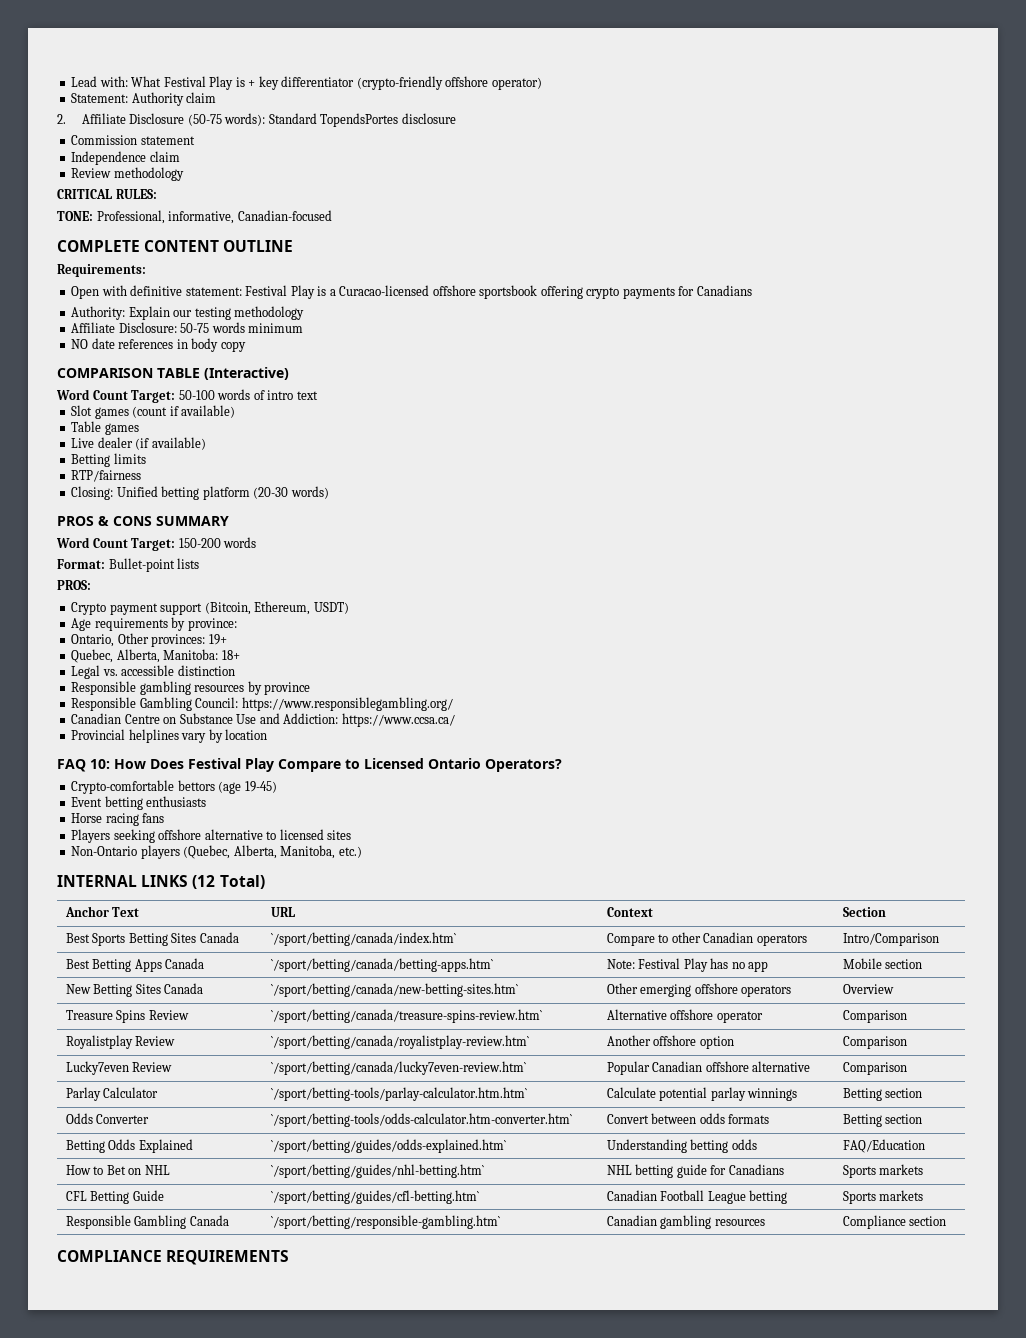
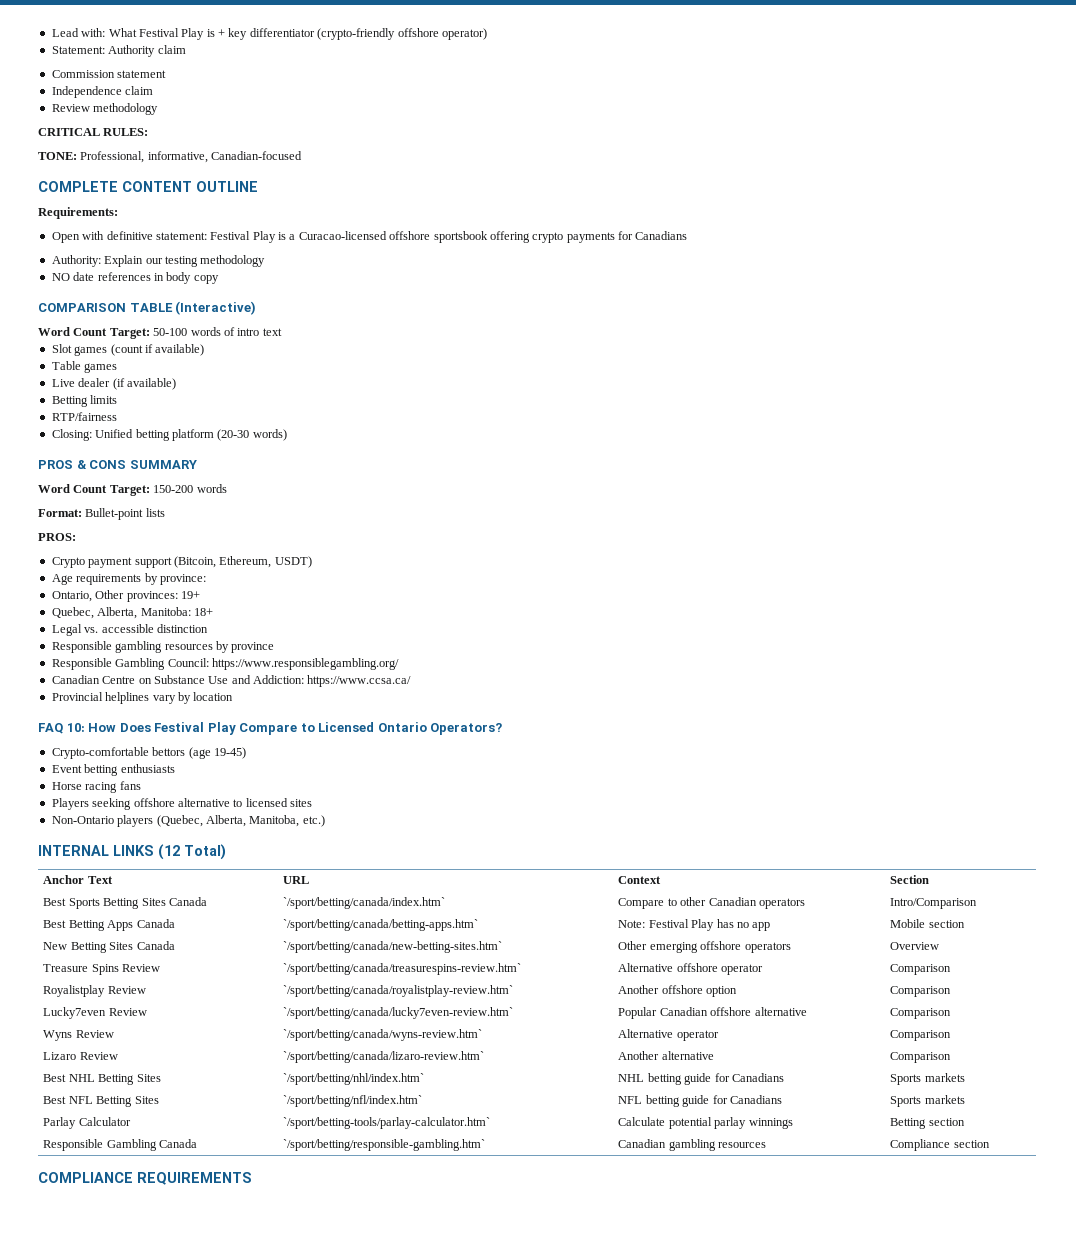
- 2. Affiliate Disclosure (50-75 words): Standard TopendsPortes disclosure
- Affiliate Disclosure: 50-75 words minimum
- Treasure Spins Review | `/sport/betting/canada/treasure-spins-review.htm` | Alternative offshore operator | Comparison
+ Treasure Spins Review | `/sport/betting/canada/treasurespins-review.htm` | Alternative offshore operator | Comparison
- Parlay Calculator | `/sport/betting-tools/parlay-calculator.htm.htm` | Calculate potential parlay winnings | Betting section
- Odds Converter | `/sport/betting-tools/odds-calculator.htm-converter.htm` | Convert between odds formats | Betting section
- Betting Odds Explained | `/sport/betting/guides/odds-explained.htm` | Understanding betting odds | FAQ/Education
- How to Bet on NHL | `/sport/betting/guides/nhl-betting.htm` | NHL betting guide for Canadians | Sports markets
+ Wyns Review | `/sport/betting/canada/wyns-review.htm` | Alternative operator | Comparison
+ Lizaro Review | `/sport/betting/canada/lizaro-review.htm` | Another alternative | Comparison
+ Best NHL Betting Sites | `/sport/betting/nhl/index.htm` | NHL betting guide for Canadians | Sports markets
- CFL Betting Guide | `/sport/betting/guides/cfl-betting.htm` | Canadian Football League betting | Sports markets
+ Best NFL Betting Sites | `/sport/betting/nfl/index.htm` | NFL betting guide for Canadians | Sports markets
+ Parlay Calculator | `/sport/betting-tools/parlay-calculator.htm` | Calculate potential parlay winnings | Betting section

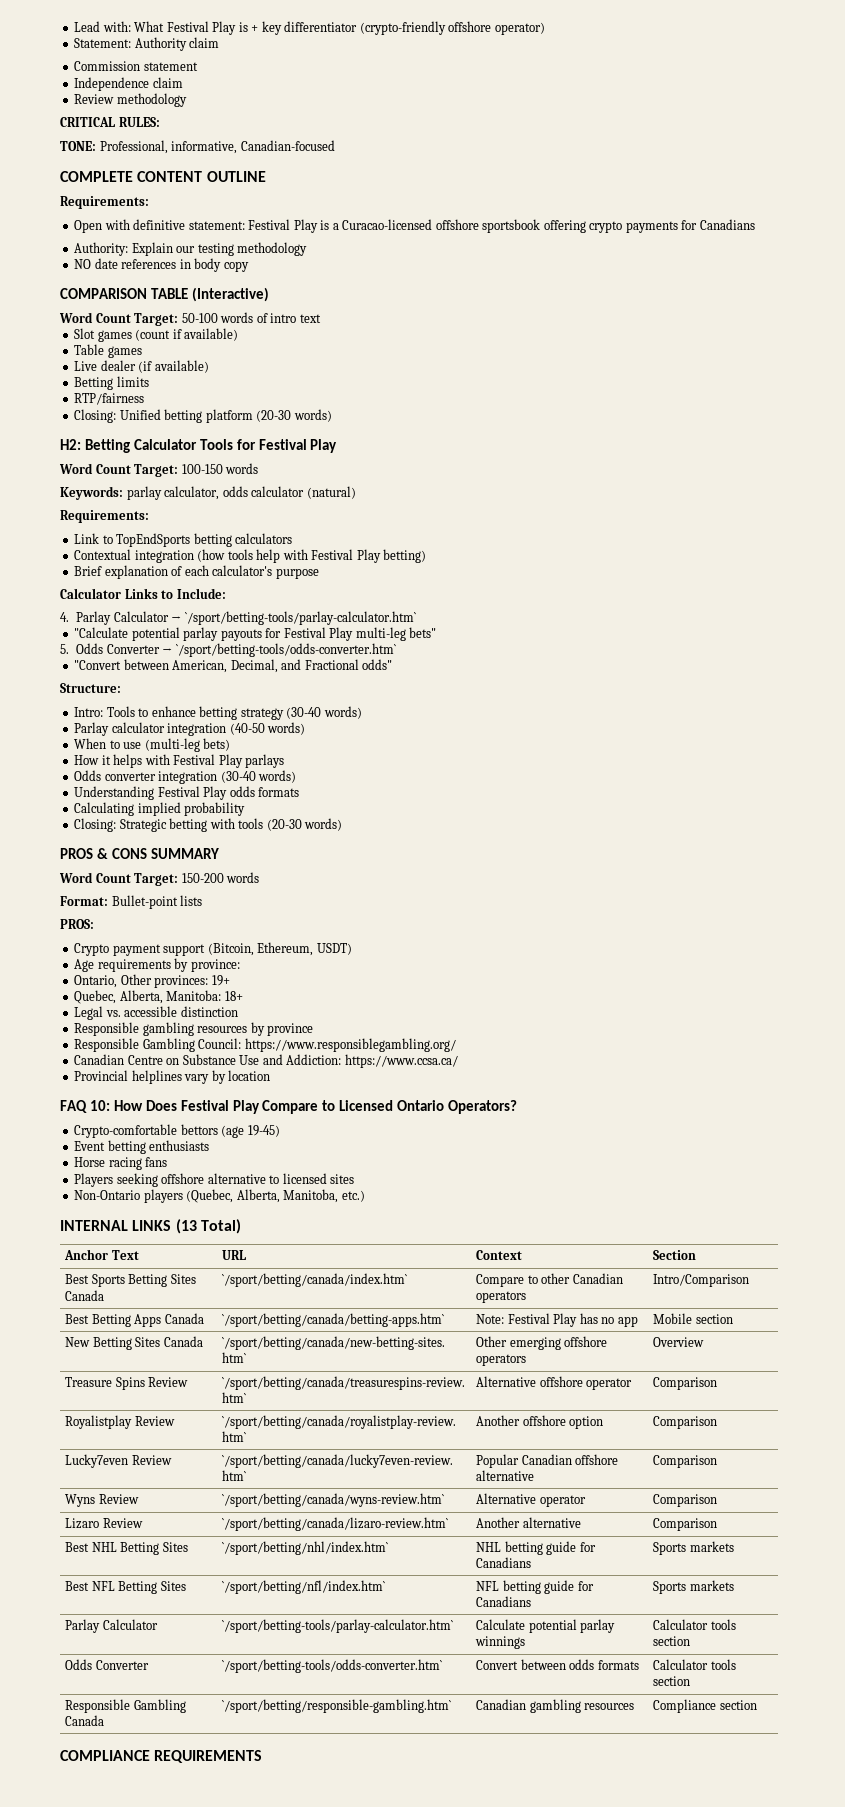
+ H2: Betting Calculator Tools for Festival Play
+ Word Count Target: 100-150 words
+ Keywords: parlay calculator, odds calculator (natural)
+ Requirements:
+ Link to TopEndSports betting calculators
+ Contextual integration (how tools help with Festival Play betting)
+ Brief explanation of each calculator's purpose
+ Calculator Links to Include:
+ 4. Parlay Calculator → `/sport/betting-tools/parlay-calculator.htm`
+ "Calculate potential parlay payouts for Festival Play multi-leg bets"
+ 5. Odds Converter → `/sport/betting-tools/odds-converter.htm`
+ "Convert between American, Decimal, and Fractional odds"
+ Structure:
+ Intro: Tools to enhance betting strategy (30-40 words)
+ Parlay calculator integration (40-50 words)
+ When to use (multi-leg bets)
+ How it helps with Festival Play parlays
+ Odds converter integration (30-40 words)
+ Understanding Festival Play odds formats
+ Calculating implied probability
+ Closing: Strategic betting with tools (20-30 words)
- INTERNAL LINKS (12 Total)
+ INTERNAL LINKS (13 Total)
- Parlay Calculator | `/sport/betting-tools/parlay-calculator.htm` | Calculate potential parlay winnings | Betting section
+ Parlay Calculator | `/sport/betting-tools/parlay-calculator.htm` | Calculate potential parlay winnings | Calculator tools section
+ Odds Converter | `/sport/betting-tools/odds-converter.htm` | Convert between odds formats | Calculator tools section

